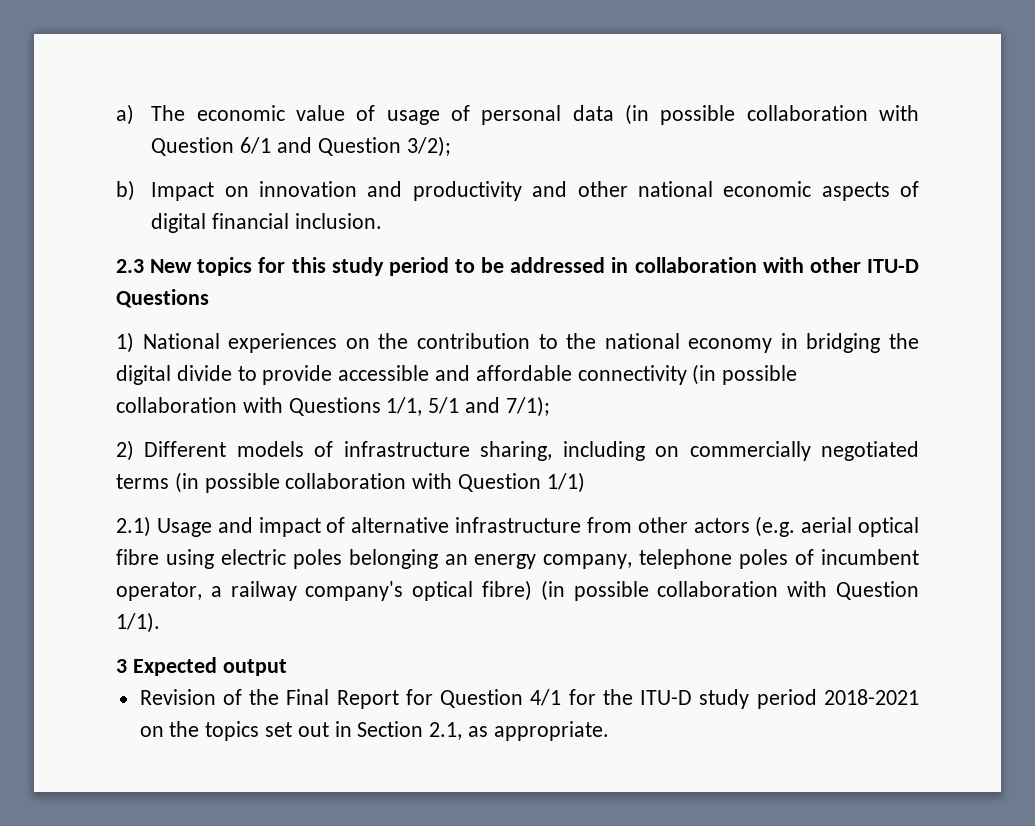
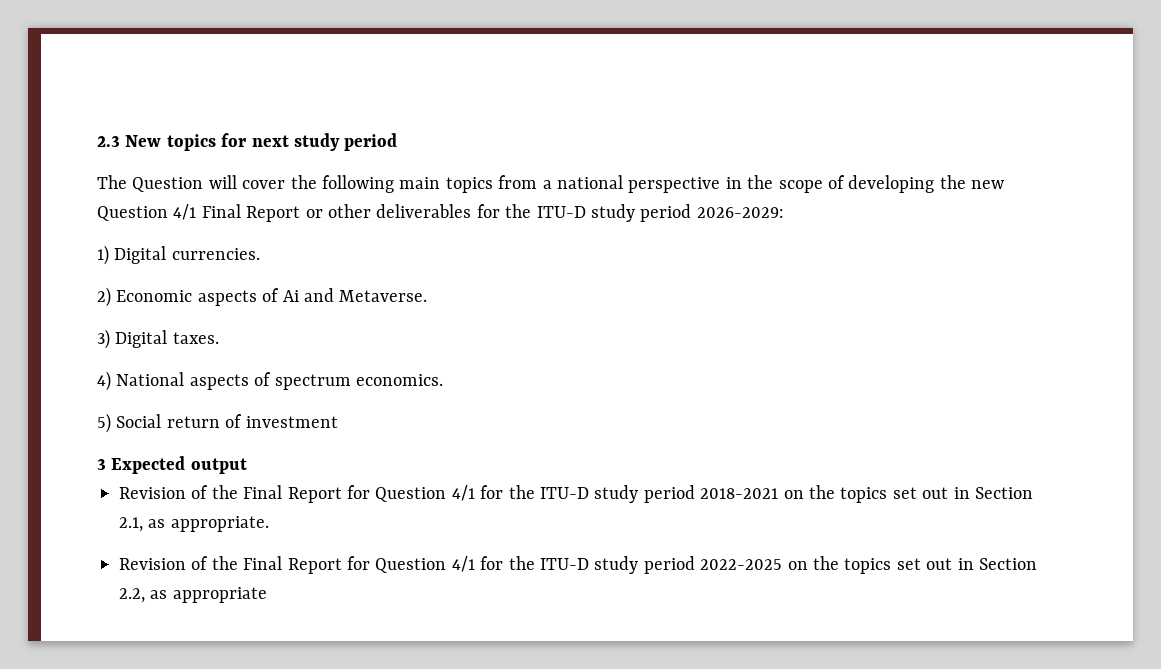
- a) The economic value of usage of personal data (in possible collaboration with Question 6/1 and Question 3/2);
- b) Impact on innovation and productivity and other national economic aspects of digital financial inclusion.
- 2.3 New topics for this study period to be addressed in collaboration with other ITU-D Questions
- 1) National experiences on the contribution to the national economy in bridging the digital divide to provide accessible and affordable connectivity (in possible collaboration with Questions 1/1, 5/1 and 7/1);
- 2) Different models of infrastructure sharing, including on commercially negotiated terms (in possible collaboration with Question 1/1)
- 2.1) Usage and impact of alternative infrastructure from other actors (e.g. aerial optical fibre using electric poles belonging an energy company, telephone poles of incumbent operator, a railway company's optical fibre) (in possible collaboration with Question 1/1).
+ 2.3 New topics for next study period
+ The Question will cover the following main topics from a national perspective in the scope of developing the new Question 4/1 Final Report or other deliverables for the ITU-D study period 2026-2029:
+ 1) Digital currencies.
+ 2) Economic aspects of Ai and Metaverse.
+ 3) Digital taxes.
+ 4) National aspects of spectrum economics.
+ 5) Social return of investment
+ Revision of the Final Report for Question 4/1 for the ITU-D study period 2022-2025 on the topics set out in Section 2.2, as appropriate

